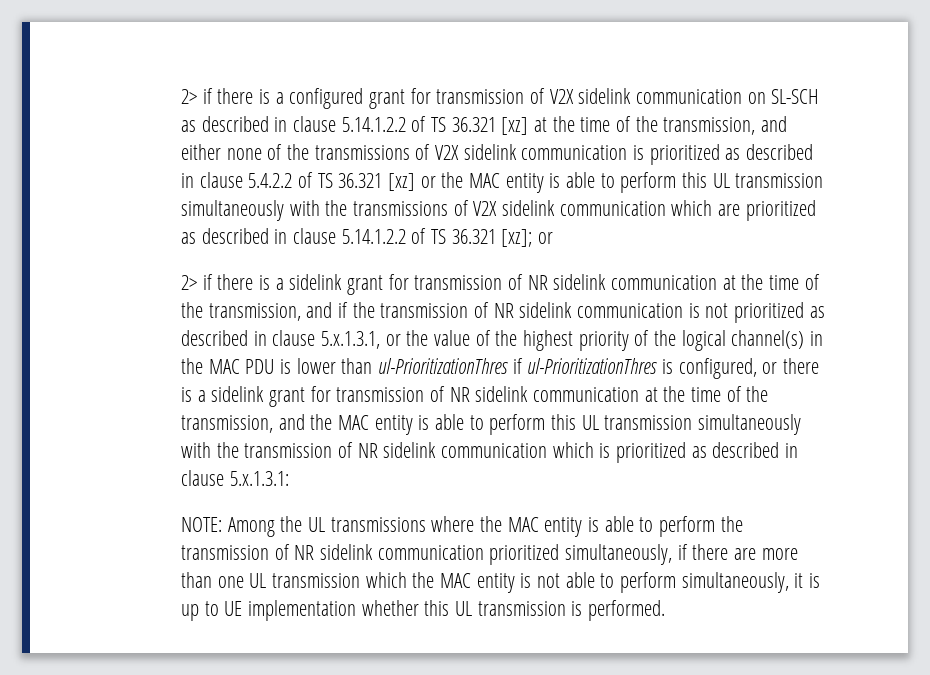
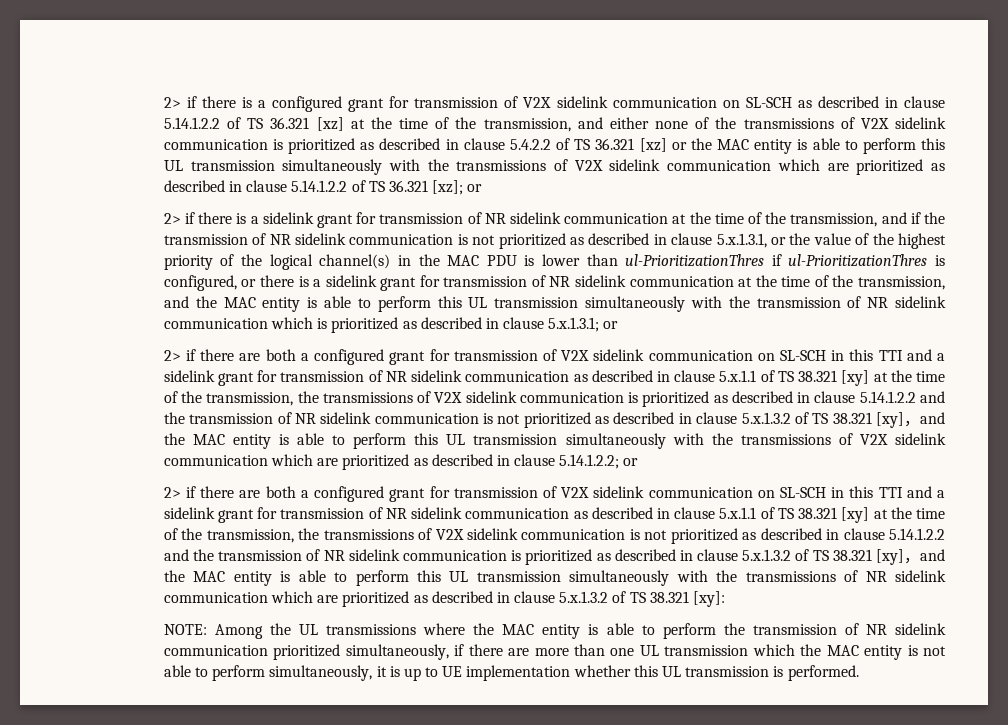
- 2> if there is a sidelink grant for transmission of NR sidelink communication at the time of the transmission, and if the transmission of NR sidelink communication is not prioritized as described in clause 5.x.1.3.1, or the value of the highest priority of the logical channel(s) in the MAC PDU is lower than ul-PrioritizationThres if ul-PrioritizationThres is configured, or there is a sidelink grant for transmission of NR sidelink communication at the time of the transmission, and the MAC entity is able to perform this UL transmission simultaneously with the transmission of NR sidelink communication which is prioritized as described in clause 5.x.1.3.1:
+ 2> if there is a sidelink grant for transmission of NR sidelink communication at the time of the transmission, and if the transmission of NR sidelink communication is not prioritized as described in clause 5.x.1.3.1, or the value of the highest priority of the logical channel(s) in the MAC PDU is lower than ul-PrioritizationThres if ul-PrioritizationThres is configured, or there is a sidelink grant for transmission of NR sidelink communication at the time of the transmission, and the MAC entity is able to perform this UL transmission simultaneously with the transmission of NR sidelink communication which is prioritized as described in clause 5.x.1.3.1; or
+ 2> if there are both a configured grant for transmission of V2X sidelink communication on SL-SCH in this TTI and a sidelink grant for transmission of NR sidelink communication as described in clause 5.x.1.1 of TS 38.321 [xy] at the time of the transmission, the transmissions of V2X sidelink communication is prioritized as described in clause 5.14.1.2.2 and the transmission of NR sidelink communication is not prioritized as described in clause 5.x.1.3.2 of TS 38.321 [xy]，and the MAC entity is able to perform this UL transmission simultaneously with the transmissions of V2X sidelink communication which are prioritized as described in clause 5.14.1.2.2; or
+ 2> if there are both a configured grant for transmission of V2X sidelink communication on SL-SCH in this TTI and a sidelink grant for transmission of NR sidelink communication as described in clause 5.x.1.1 of TS 38.321 [xy] at the time of the transmission, the transmissions of V2X sidelink communication is not prioritized as described in clause 5.14.1.2.2 and the transmission of NR sidelink communication is prioritized as described in clause 5.x.1.3.2 of TS 38.321 [xy]，and the MAC entity is able to perform this UL transmission simultaneously with the transmissions of NR sidelink communication which are prioritized as described in clause 5.x.1.3.2 of TS 38.321 [xy]:

